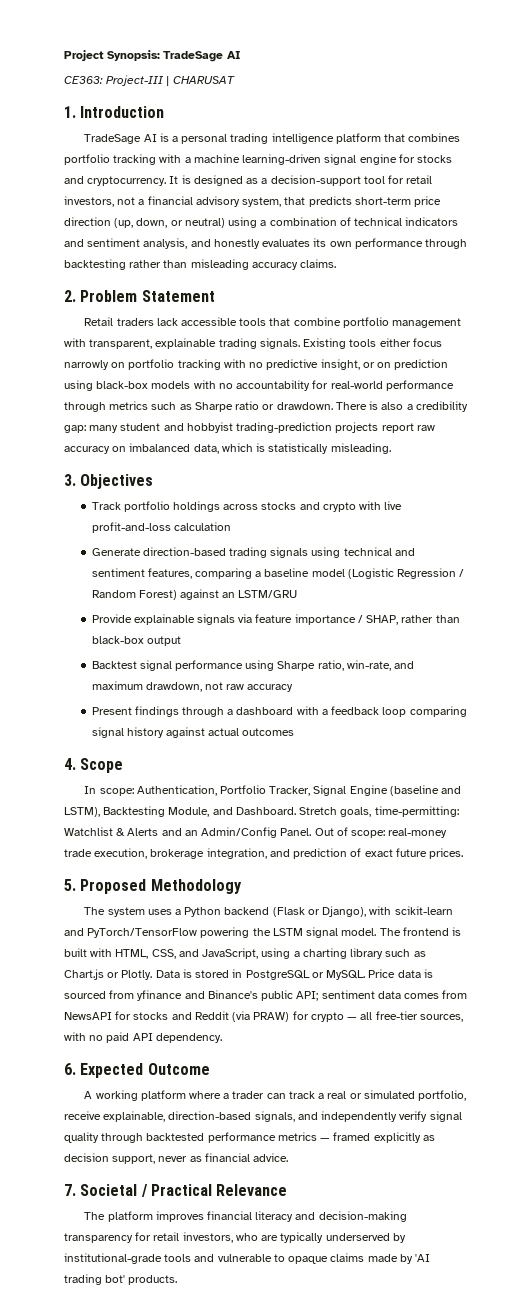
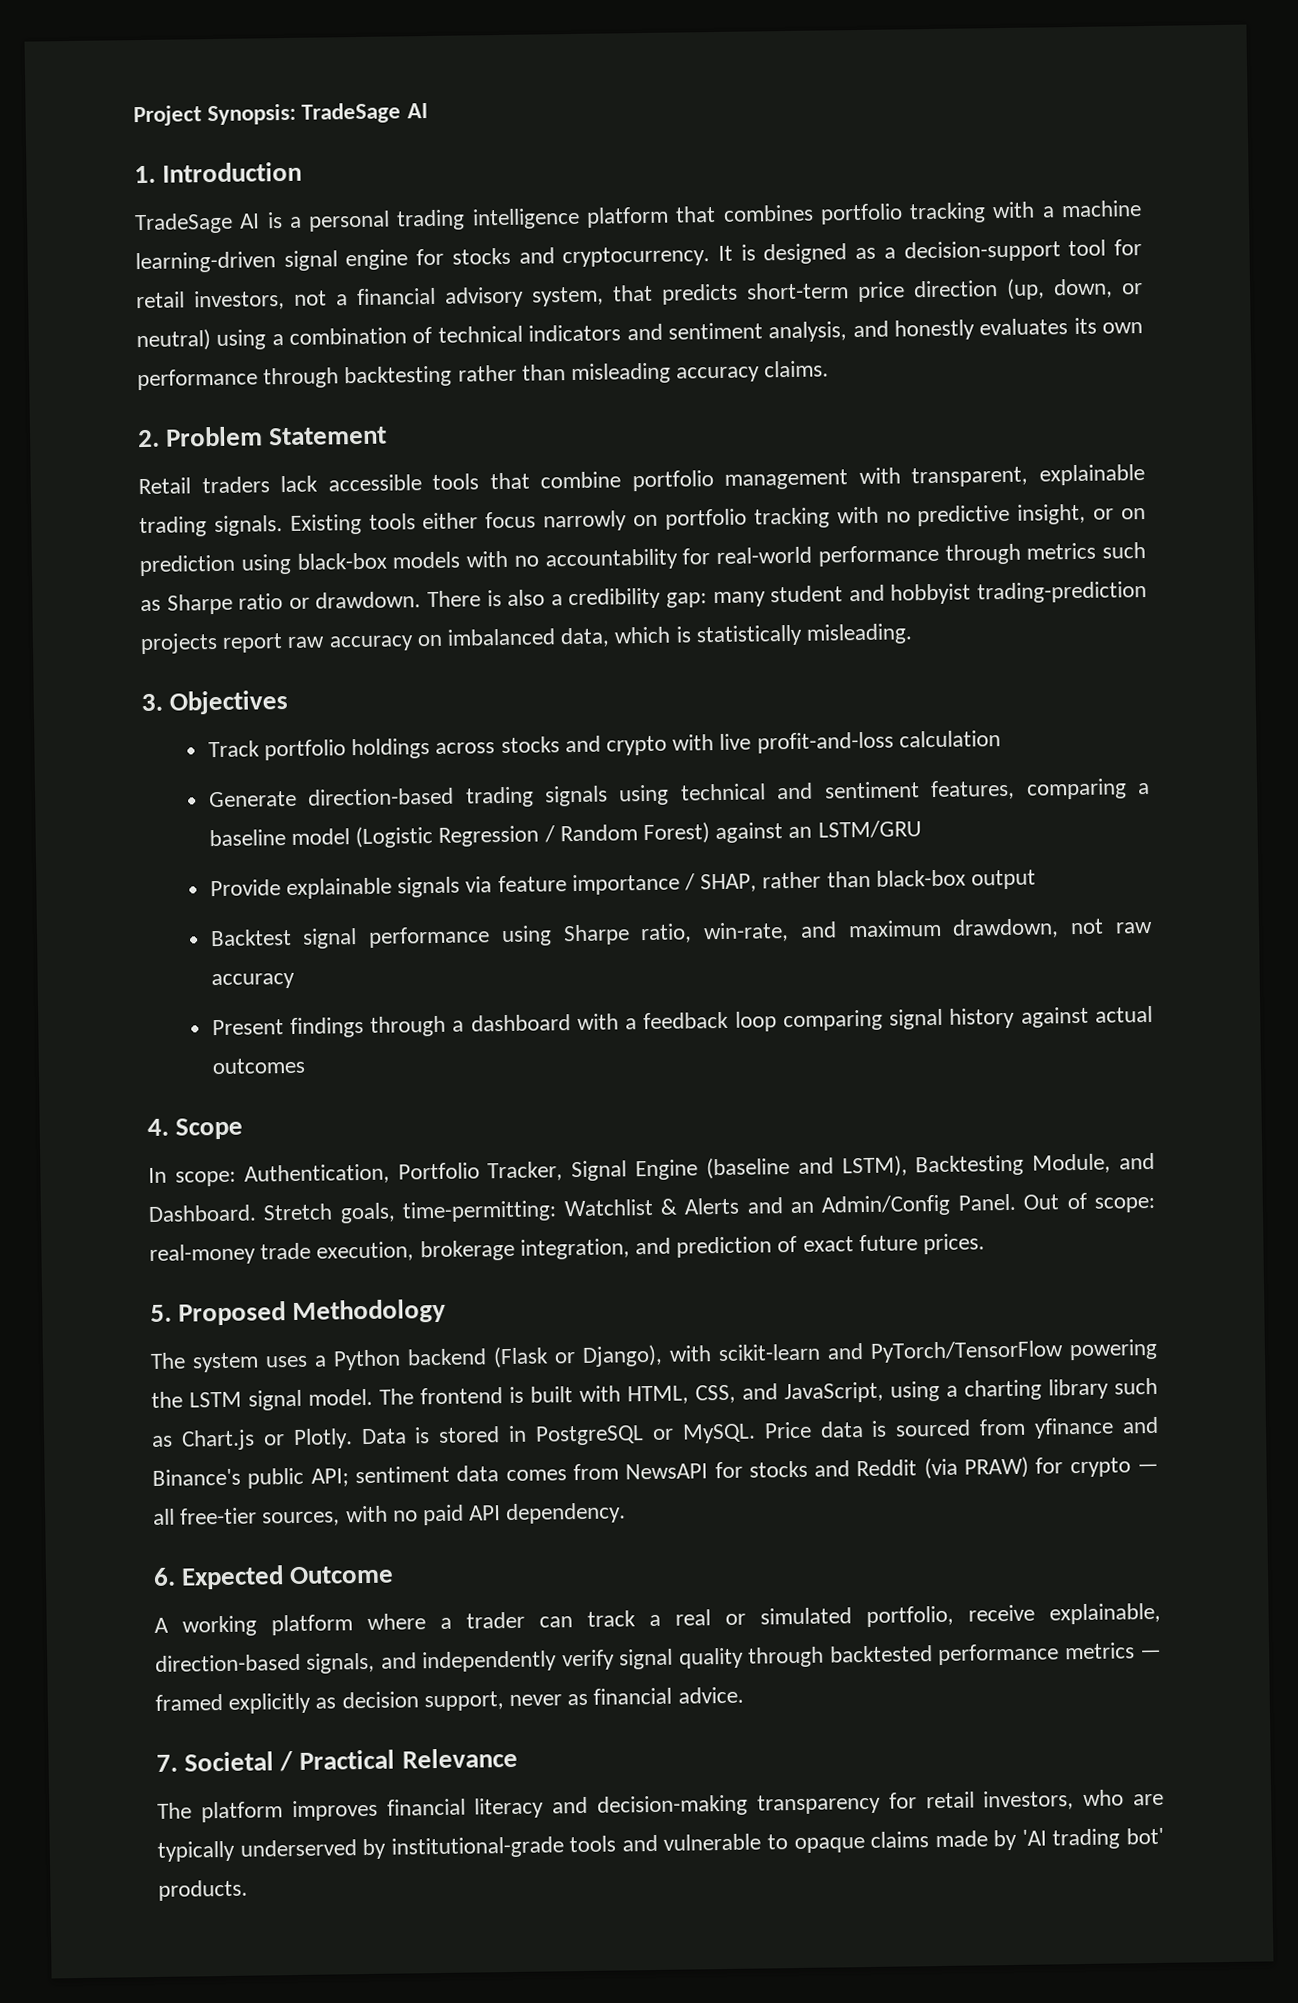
- CE363: Project-III | CHARUSAT

